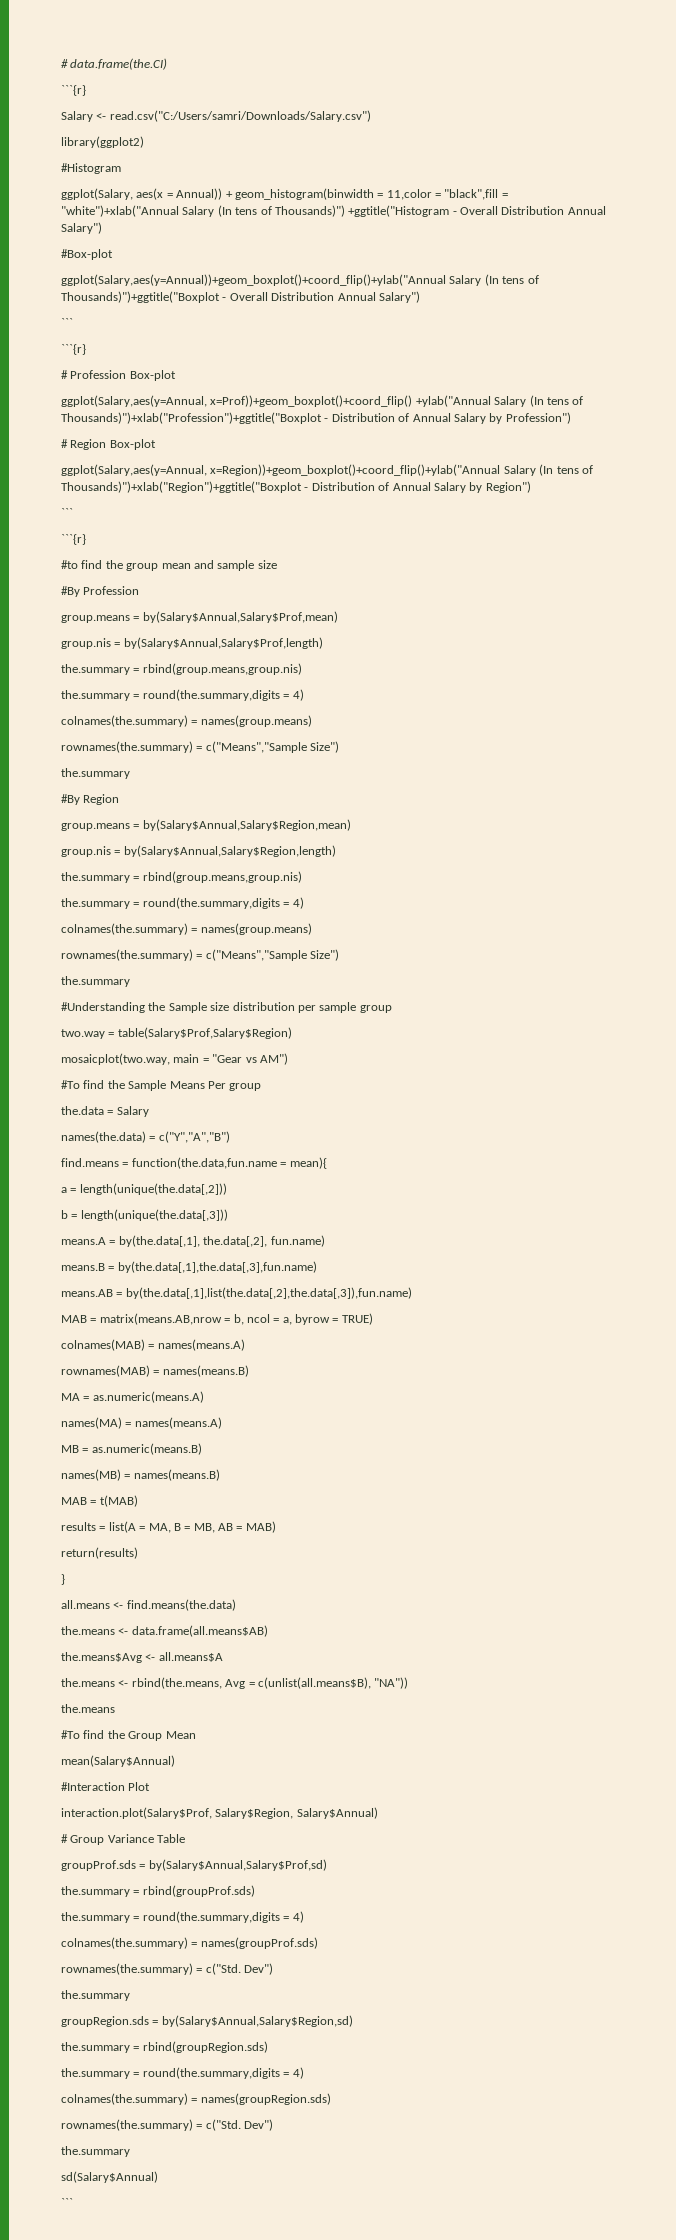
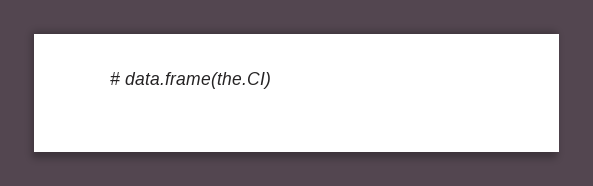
  # data.frame(the.CI)
- ```{r}
- Salary <- read.csv("C:/Users/samri/Downloads/Salary.csv")
- library(ggplot2)
- #Histogram
- ggplot(Salary, aes(x = Annual)) + geom_histogram(binwidth = 11,color = "black",fill = "white")+xlab("Annual Salary (In tens of Thousands)") +ggtitle("Histogram - Overall Distribution Annual Salary")
- #Box-plot
- ggplot(Salary,aes(y=Annual))+geom_boxplot()+coord_flip()+ylab("Annual Salary (In tens of Thousands)")+ggtitle("Boxplot - Overall Distribution Annual Salary")
- ```
- ```{r}
- # Profession Box-plot
- ggplot(Salary,aes(y=Annual, x=Prof))+geom_boxplot()+coord_flip() +ylab("Annual Salary (In tens of Thousands)")+xlab("Profession")+ggtitle("Boxplot - Distribution of Annual Salary by Profession")
- # Region Box-plot
- ggplot(Salary,aes(y=Annual, x=Region))+geom_boxplot()+coord_flip()+ylab("Annual Salary (In tens of Thousands)")+xlab("Region")+ggtitle("Boxplot - Distribution of Annual Salary by Region")
- ```
- ```{r}
- #to find the group mean and sample size
- #By Profession
- group.means = by(Salary$Annual,Salary$Prof,mean)
- group.nis = by(Salary$Annual,Salary$Prof,length)
- the.summary = rbind(group.means,group.nis)
- the.summary = round(the.summary,digits = 4)
- colnames(the.summary) = names(group.means)
- rownames(the.summary) = c("Means","Sample Size")
- the.summary
- #By Region
- group.means = by(Salary$Annual,Salary$Region,mean)
- group.nis = by(Salary$Annual,Salary$Region,length)
- the.summary = rbind(group.means,group.nis)
- the.summary = round(the.summary,digits = 4)
- colnames(the.summary) = names(group.means)
- rownames(the.summary) = c("Means","Sample Size")
- the.summary
- #Understanding the Sample size distribution per sample group
- two.way = table(Salary$Prof,Salary$Region)
- mosaicplot(two.way, main = "Gear vs AM")
- #To find the Sample Means Per group
- the.data = Salary
- names(the.data) = c("Y","A","B")
- find.means = function(the.data,fun.name = mean){
- a = length(unique(the.data[,2]))
- b = length(unique(the.data[,3]))
- means.A = by(the.data[,1], the.data[,2], fun.name)
- means.B = by(the.data[,1],the.data[,3],fun.name)
- means.AB = by(the.data[,1],list(the.data[,2],the.data[,3]),fun.name)
- MAB = matrix(means.AB,nrow = b, ncol = a, byrow = TRUE)
- colnames(MAB) = names(means.A)
- rownames(MAB) = names(means.B)
- MA = as.numeric(means.A)
- names(MA) = names(means.A)
- MB = as.numeric(means.B)
- names(MB) = names(means.B)
- MAB = t(MAB)
- results = list(A = MA, B = MB, AB = MAB)
- return(results)
- }
- all.means <- find.means(the.data)
- the.means <- data.frame(all.means$AB)
- the.means$Avg <- all.means$A
- the.means <- rbind(the.means, Avg = c(unlist(all.means$B), "NA"))
- the.means
- #To find the Group Mean
- mean(Salary$Annual)
- #Interaction Plot
- interaction.plot(Salary$Prof, Salary$Region, Salary$Annual)
- # Group Variance Table
- groupProf.sds = by(Salary$Annual,Salary$Prof,sd)
- the.summary = rbind(groupProf.sds)
- the.summary = round(the.summary,digits = 4)
- colnames(the.summary) = names(groupProf.sds)
- rownames(the.summary) = c("Std. Dev")
- the.summary
- groupRegion.sds = by(Salary$Annual,Salary$Region,sd)
- the.summary = rbind(groupRegion.sds)
- the.summary = round(the.summary,digits = 4)
- colnames(the.summary) = names(groupRegion.sds)
- rownames(the.summary) = c("Std. Dev")
- the.summary
- sd(Salary$Annual)
- ```

